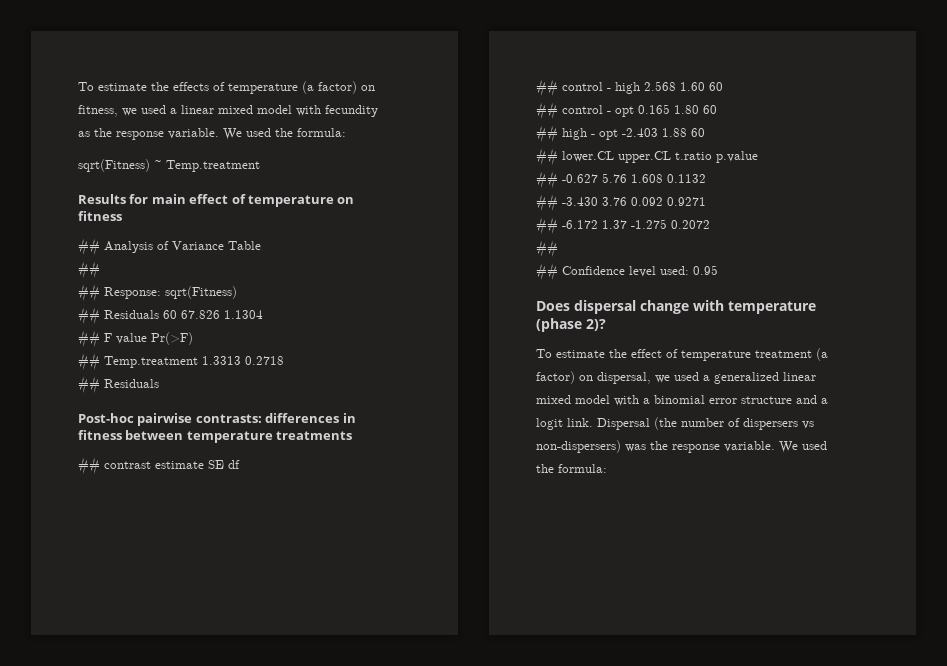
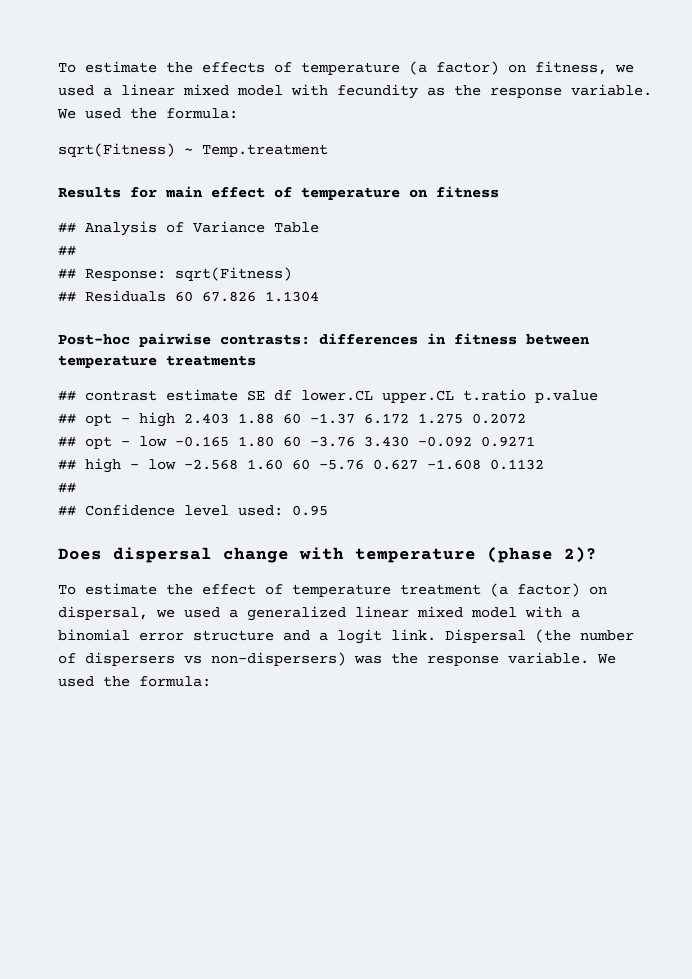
- ## F value Pr(>F)
- ## Temp.treatment 1.3313 0.2718
- ## Residuals
- ## contrast estimate SE df
- ## control - high 2.568 1.60 60
- ## control - opt 0.165 1.80 60
- ## high - opt -2.403 1.88 60
- ## lower.CL upper.CL t.ratio p.value
+ ## contrast estimate SE df lower.CL upper.CL t.ratio p.value
- ## -0.627 5.76 1.608 0.1132
- ## -3.430 3.76 0.092 0.9271
- ## -6.172 1.37 -1.275 0.2072
+ ## opt - high 2.403 1.88 60 -1.37 6.172 1.275 0.2072
+ ## opt - low -0.165 1.80 60 -3.76 3.430 -0.092 0.9271
+ ## high - low -2.568 1.60 60 -5.76 0.627 -1.608 0.1132

